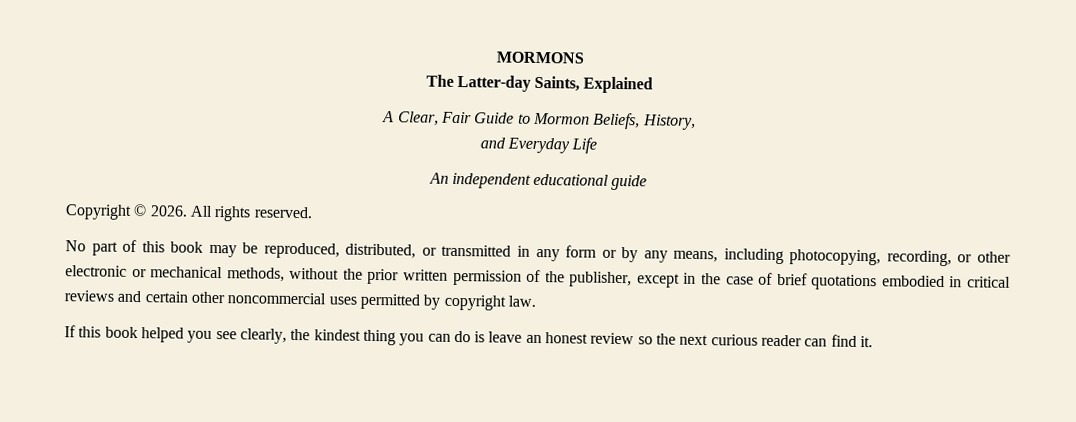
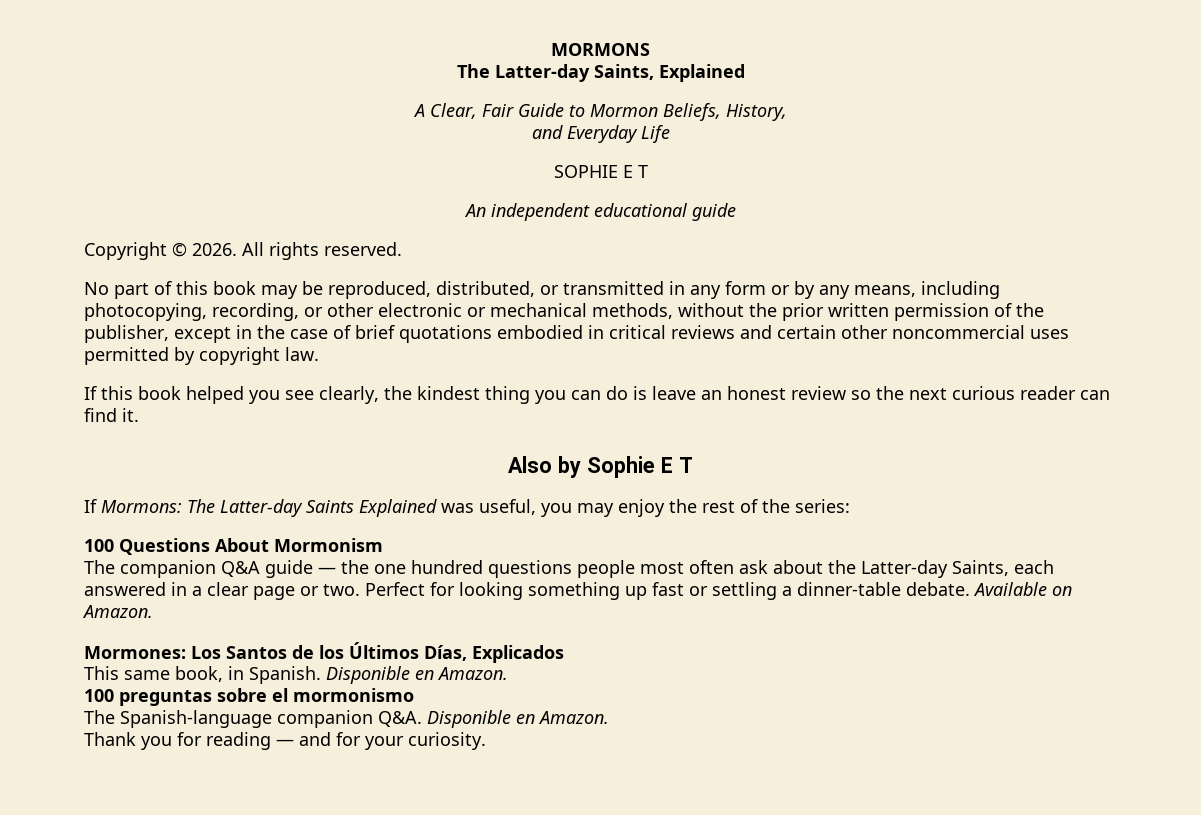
+ SOPHIE E T
+ Also by Sophie E T
+ If Mormons: The Latter-day Saints Explained was useful, you may enjoy the rest of the series:
+ 100 Questions About Mormonism
+ The companion Q&A guide — the one hundred questions people most often ask about the Latter-day Saints, each answered in a clear page or two. Perfect for looking something up fast or settling a dinner-table debate. Available on Amazon.
+ Mormones: Los Santos de los Últimos Días, Explicados
+ This same book, in Spanish. Disponible en Amazon.
+ 100 preguntas sobre el mormonismo
+ The Spanish-language companion Q&A. Disponible en Amazon.
+ Thank you for reading — and for your curiosity.

